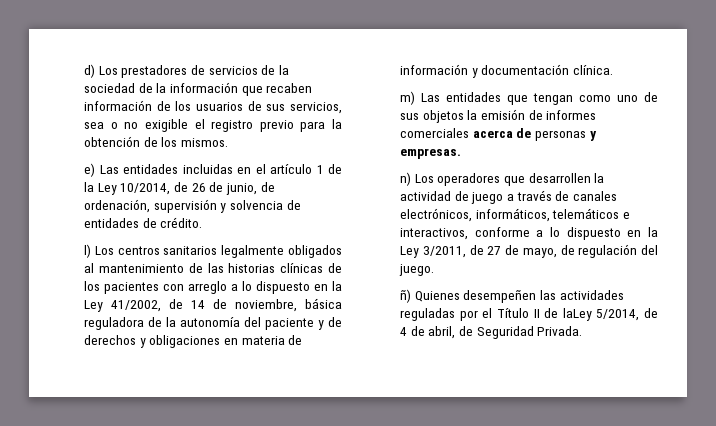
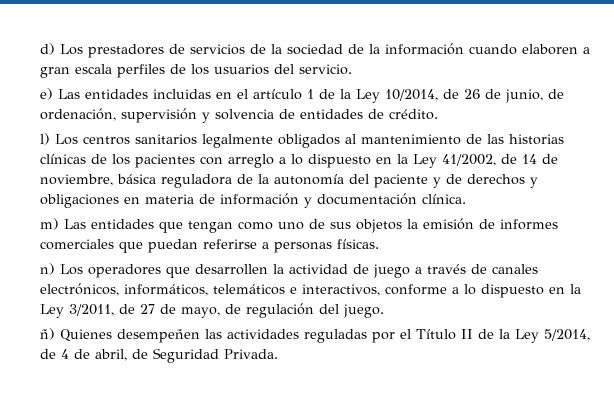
- d) Los prestadores de servicios de la sociedad de la información que recaben información de los usuarios de sus servicios, sea o no exigible el registro previo para la obtención de los mismos.
+ d) Los prestadores de servicios de la sociedad de la información cuando elaboren a gran escala perfiles de los usuarios del servicio.
- m) Las entidades que tengan como uno de sus objetos la emisión de informes comerciales acerca de personas y empresas.
+ m) Las entidades que tengan como uno de sus objetos la emisión de informes comerciales que puedan referirse a personas físicas.
- ñ) Quienes desempeñen las actividades reguladas por el Título II de laLey 5/2014, de 4 de abril, de Seguridad Privada.
+ ñ) Quienes desempeñen las actividades reguladas por el Título II de la Ley 5/2014, de 4 de abril, de Seguridad Privada.

